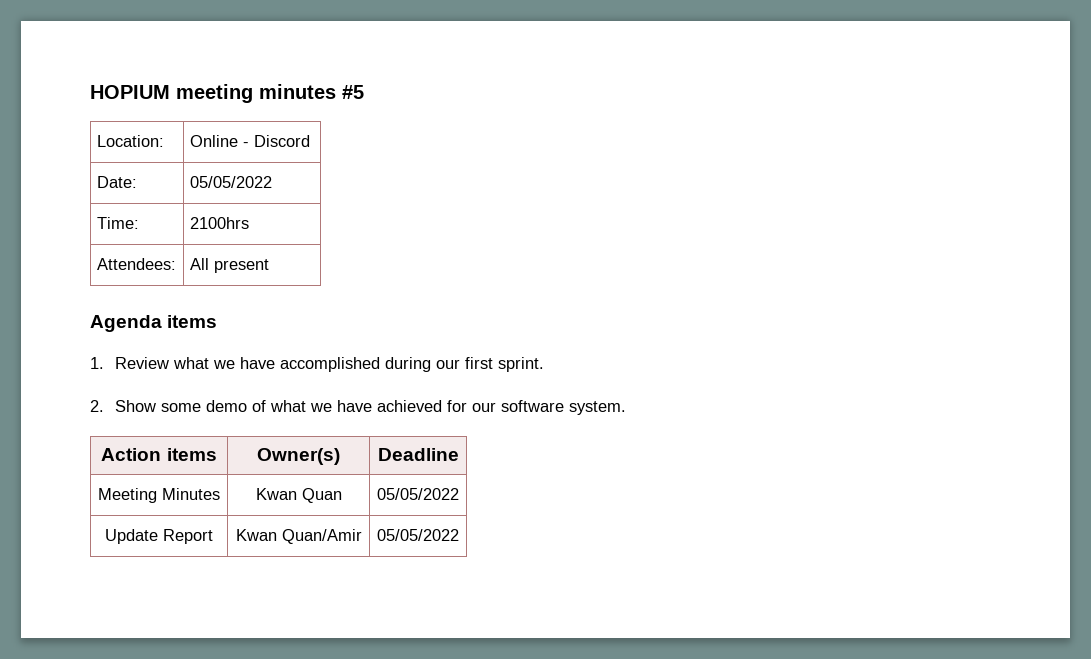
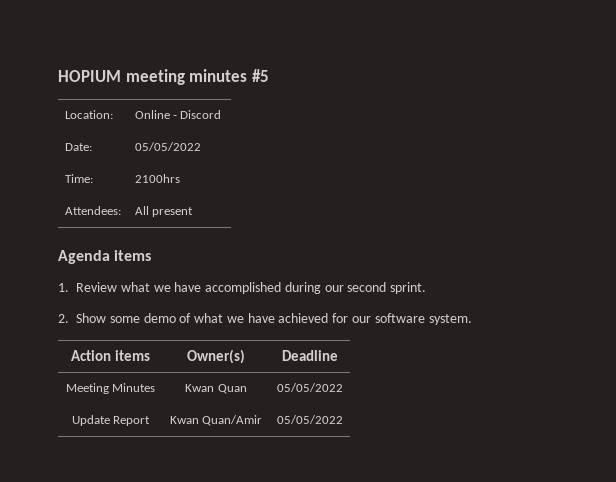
- 1. Review what we have accomplished during our first sprint.
+ 1. Review what we have accomplished during our second sprint.

